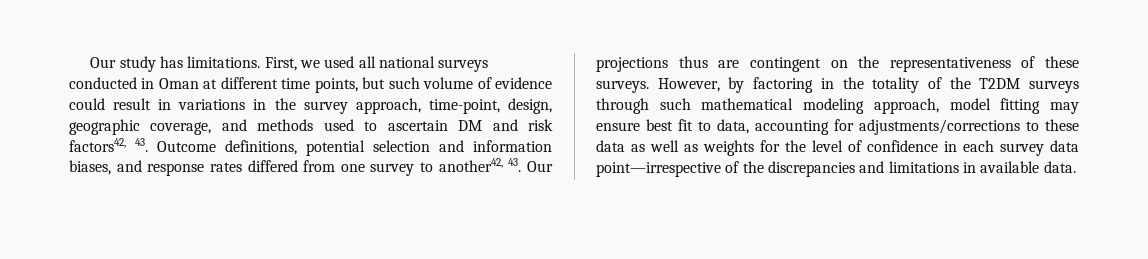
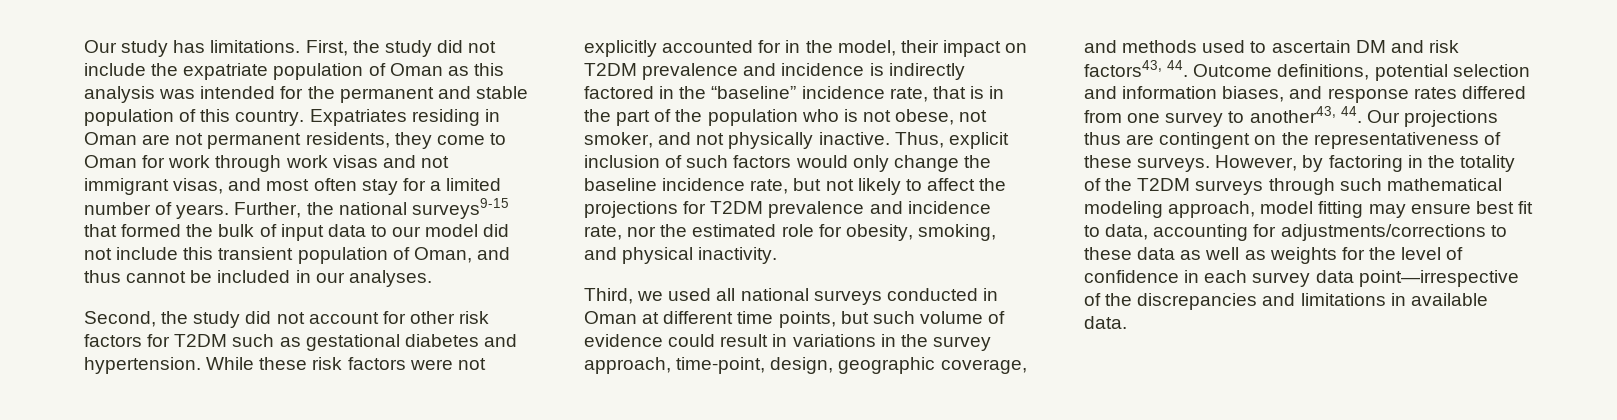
- First, we used all national surveys conducted in Oman at different time points, but such volume of evidence could result in variations in the survey approach, time-point, design, geographic coverage, and methods used to ascertain DM and risk factors42, 43. Outcome definitions, potential selection and information biases, and response rates differed from one survey to another42, 43. Our projections thus are contingent on the representativeness of these surveys.
+ First, the study did not include the expatriate population of Oman as this analysis was intended for the permanent and stable population of this country. Expatriates residing in Oman are not permanent residents, they come to Oman for work through work visas and not immigrant visas, and most often stay for a limited number of years. Further, the national surveys9-15 that formed the bulk of input data to our model did not include this transient population of Oman, and thus cannot be included in our analyses.
+ Second, the study did not account for other risk factors for T2DM such as gestational diabetes and hypertension. While these risk factors were not explicitly accounted for in the model, their impact on T2DM prevalence and incidence is indirectly factored in the “baseline” incidence rate, that is in the part of the population who is not obese, not smoker, and not physically inactive. Thus, explicit inclusion of such factors would only change the baseline incidence rate, but not likely to affect the projections for T2DM prevalence and incidence rate, nor the estimated role for obesity, smoking, and physical inactivity.
+ Third, we used all national surveys conducted in Oman at different time points, but such volume of evidence could result in variations in the survey approach, time-point, design, geographic coverage, and methods used to ascertain DM and risk factors43, 44. Outcome definitions, potential selection and information biases, and response rates differed from one survey to another43, 44. Our projections thus are contingent on the representativeness of these surveys.

